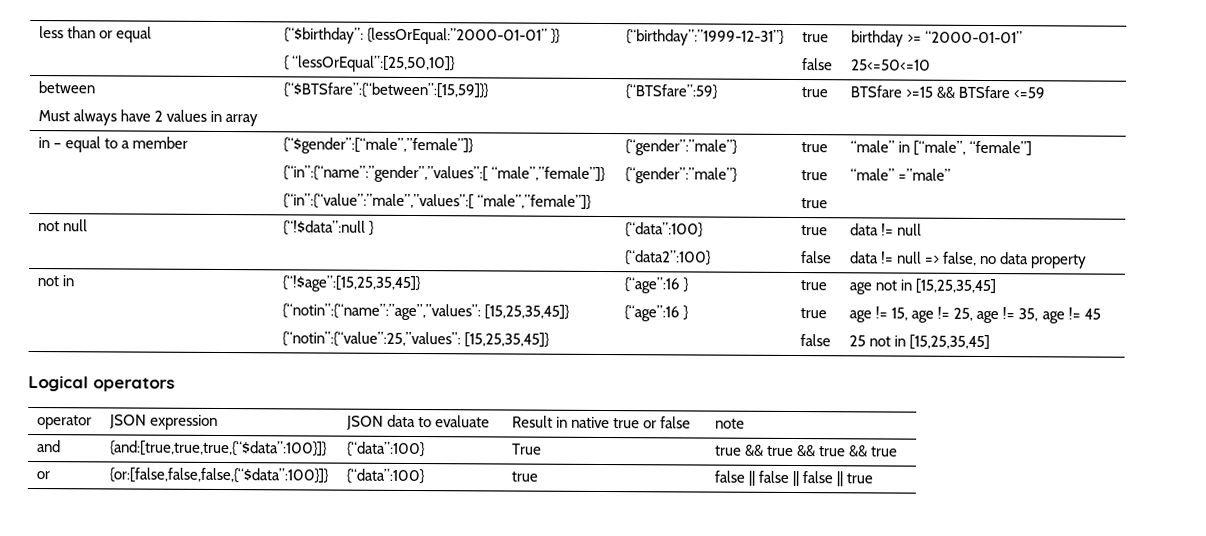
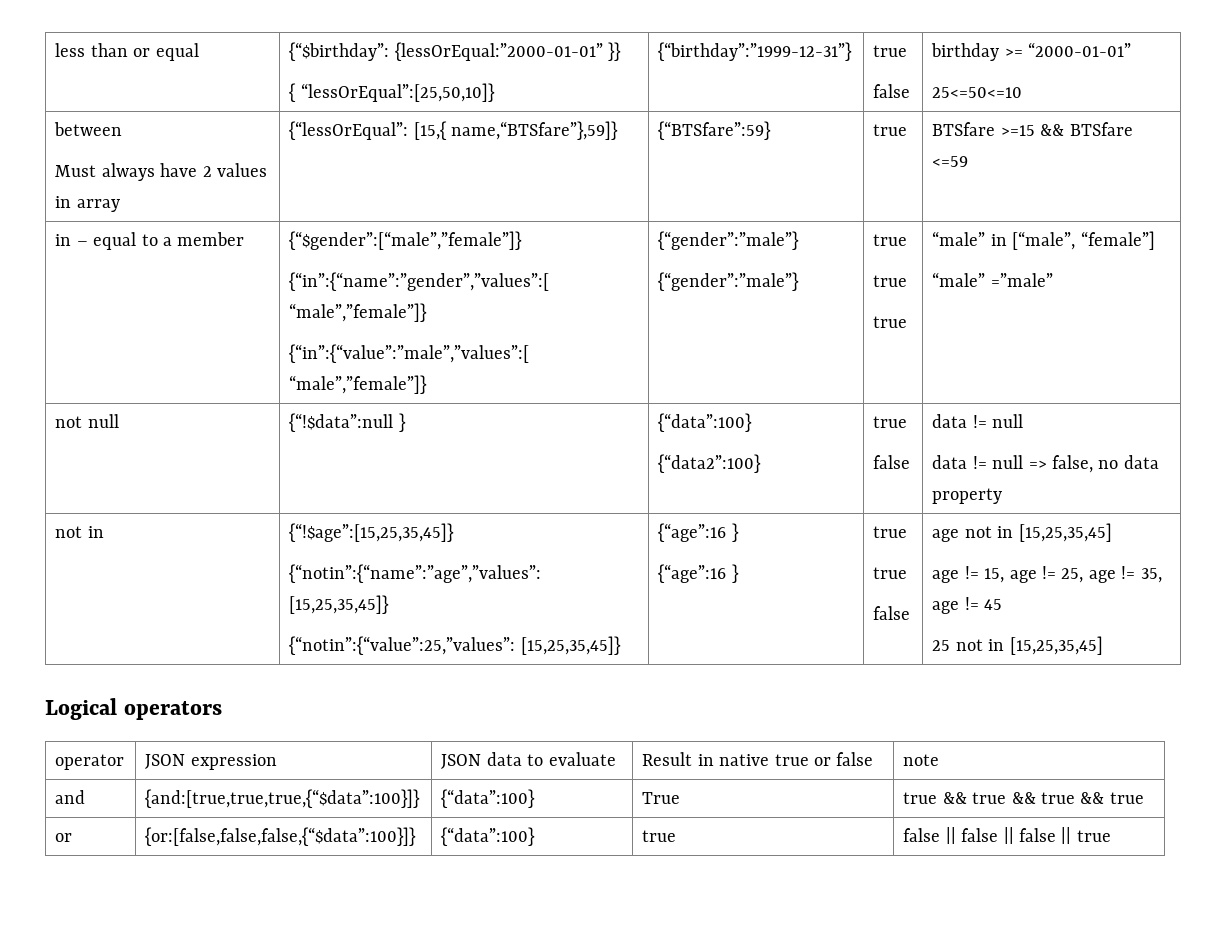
  between
- Must always have 2 values in array | {“$BTSfare”:{“between”:[15,59]}} | {“BTSfare”:59} | true | BTSfare >=15 && BTSfare <=59
+ Must always have 2 values in array | {“lessOrEqual”: [15,{ name,“BTSfare”},59]} | {“BTSfare”:59} | true | BTSfare >=15 && BTSfare <=59

